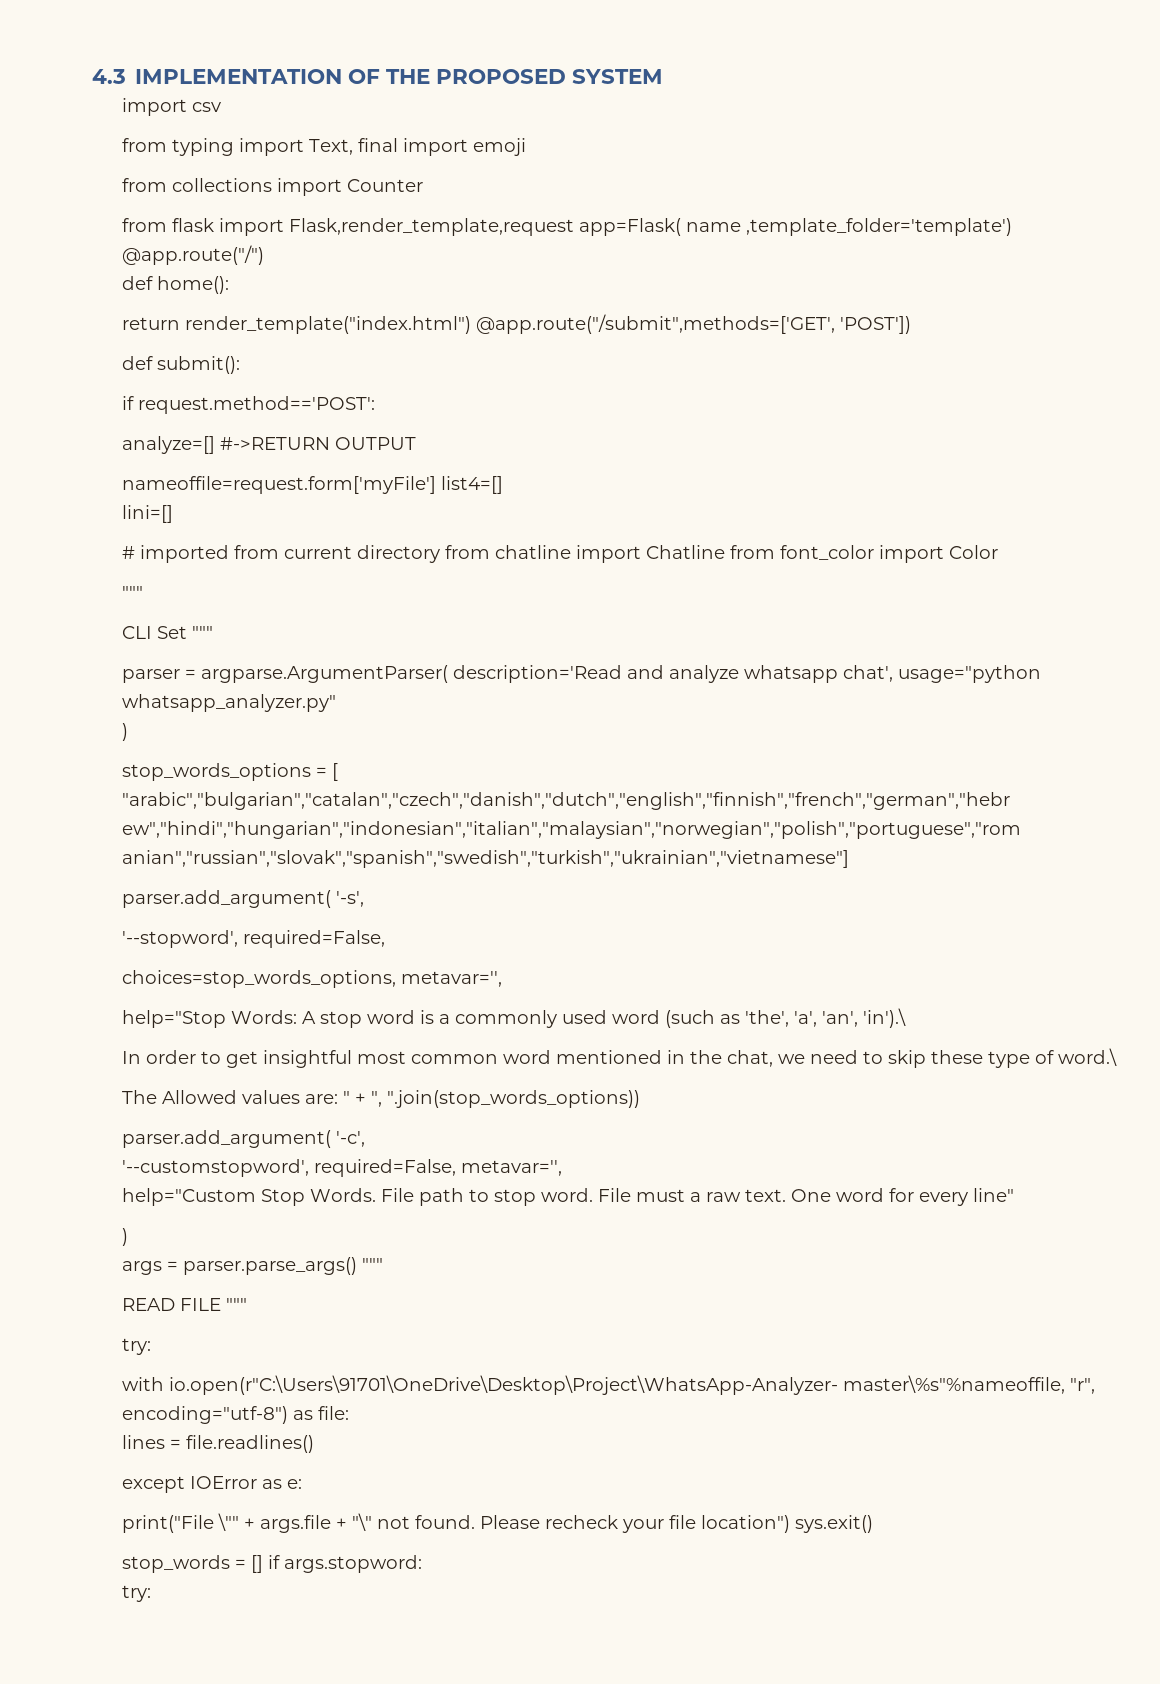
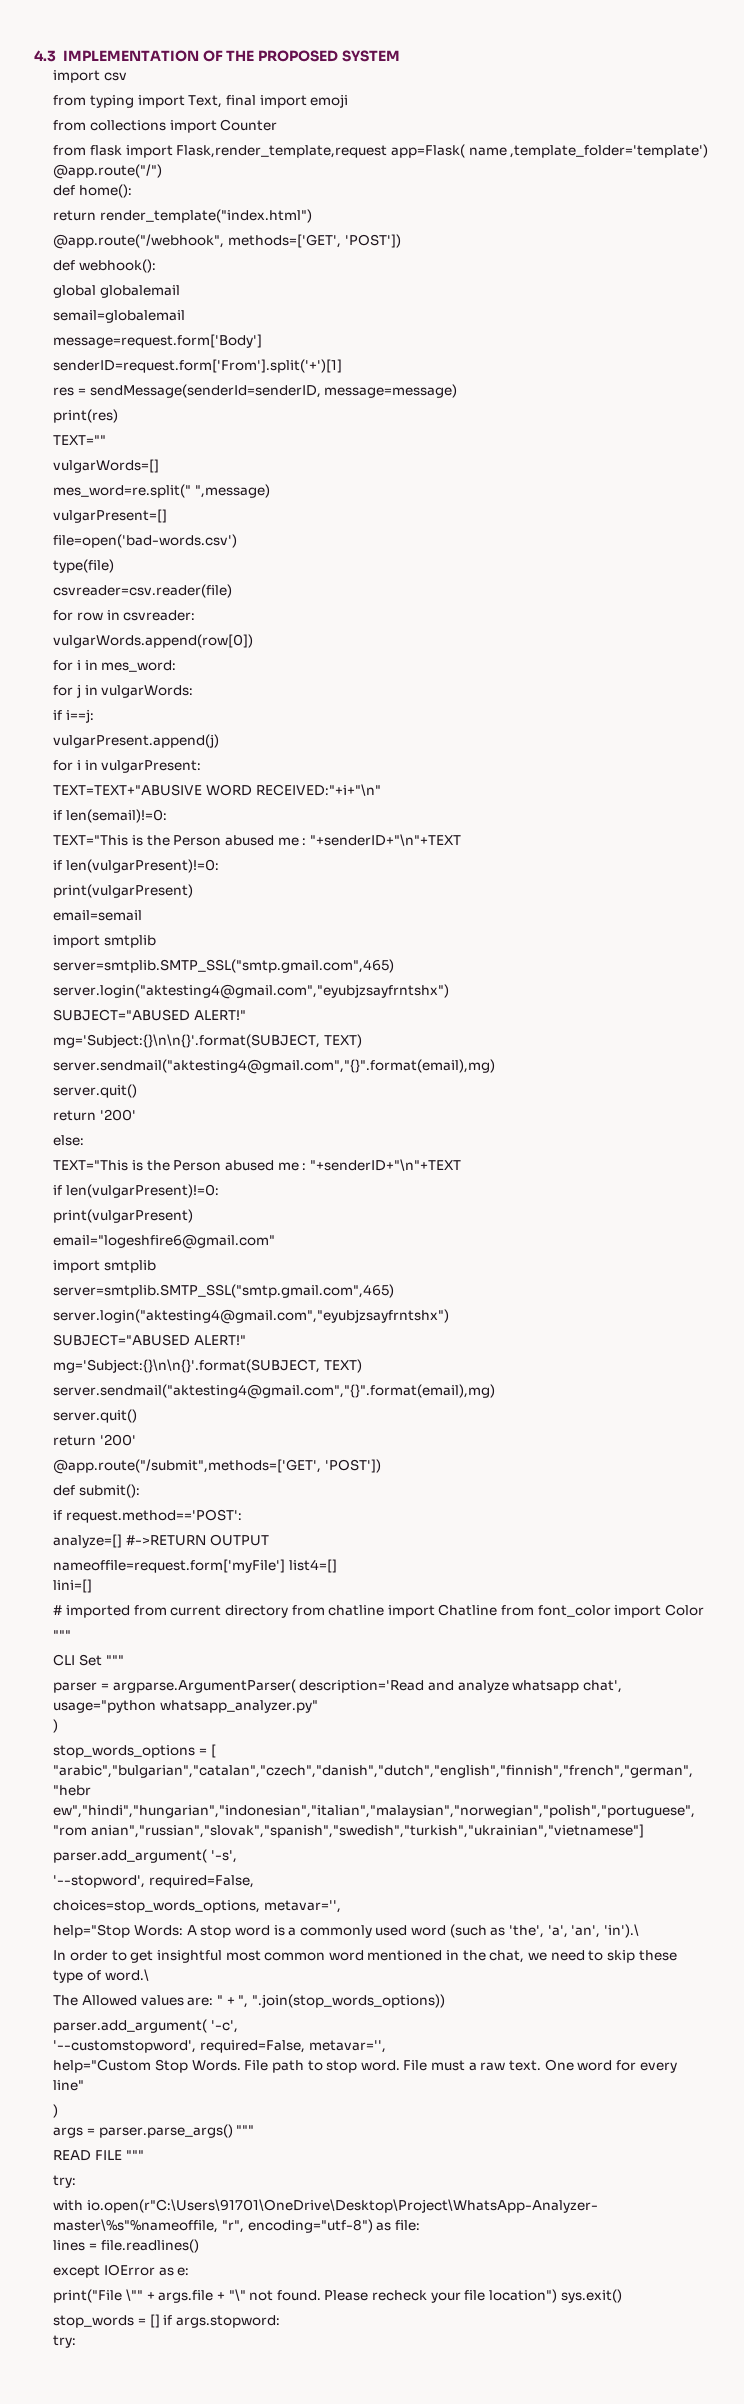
- return render_template("index.html") @app.route("/submit",methods=['GET', 'POST'])
+ return render_template("index.html")
+ @app.route("/webhook", methods=['GET', 'POST'])
+ def webhook():
+ global globalemail
+ semail=globalemail
+ message=request.form['Body']
+ senderID=request.form['From'].split('+')[1]
+ res = sendMessage(senderId=senderID, message=message)
+ print(res)
+ TEXT=""
+ vulgarWords=[]
+ mes_word=re.split(" ",message)
+ vulgarPresent=[]
+ file=open('bad-words.csv')
+ type(file)
+ csvreader=csv.reader(file)
+ for row in csvreader:
+ vulgarWords.append(row[0])
+ for i in mes_word:
+ for j in vulgarWords:
+ if i==j:
+ vulgarPresent.append(j)
+ for i in vulgarPresent:
+ TEXT=TEXT+"ABUSIVE WORD RECEIVED:"+i+"\n"
+ if len(semail)!=0:
+ TEXT="This is the Person abused me : "+senderID+"\n"+TEXT
+ if len(vulgarPresent)!=0:
+ print(vulgarPresent)
+ email=semail
+ import smtplib
+ server=smtplib.SMTP_SSL("smtp.gmail.com",465)
+ server.login("aktesting4@gmail.com","eyubjzsayfrntshx")
+ SUBJECT="ABUSED ALERT!"
+ mg='Subject:{}\n\n{}'.format(SUBJECT, TEXT)
+ server.sendmail("aktesting4@gmail.com","{}".format(email),mg)
+ server.quit()
+ return '200'
+ else:
+ TEXT="This is the Person abused me : "+senderID+"\n"+TEXT
+ if len(vulgarPresent)!=0:
+ print(vulgarPresent)
+ email="logeshfire6@gmail.com"
+ import smtplib
+ server=smtplib.SMTP_SSL("smtp.gmail.com",465)
+ server.login("aktesting4@gmail.com","eyubjzsayfrntshx")
+ SUBJECT="ABUSED ALERT!"
+ mg='Subject:{}\n\n{}'.format(SUBJECT, TEXT)
+ server.sendmail("aktesting4@gmail.com","{}".format(email),mg)
+ server.quit()
+ return '200'
+ @app.route("/submit",methods=['GET', 'POST'])

